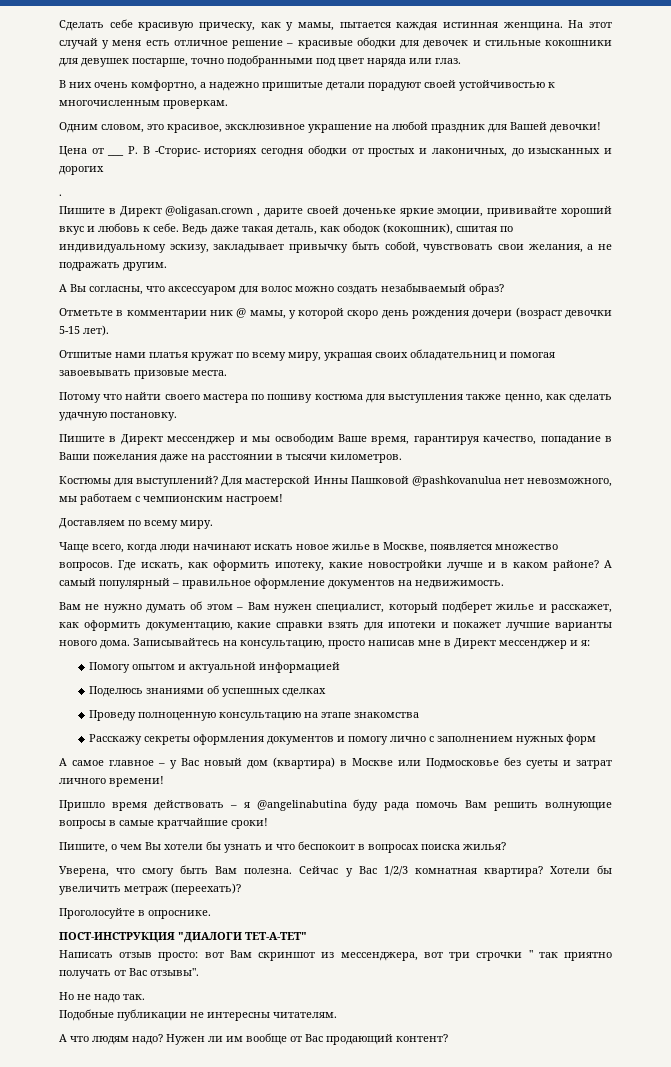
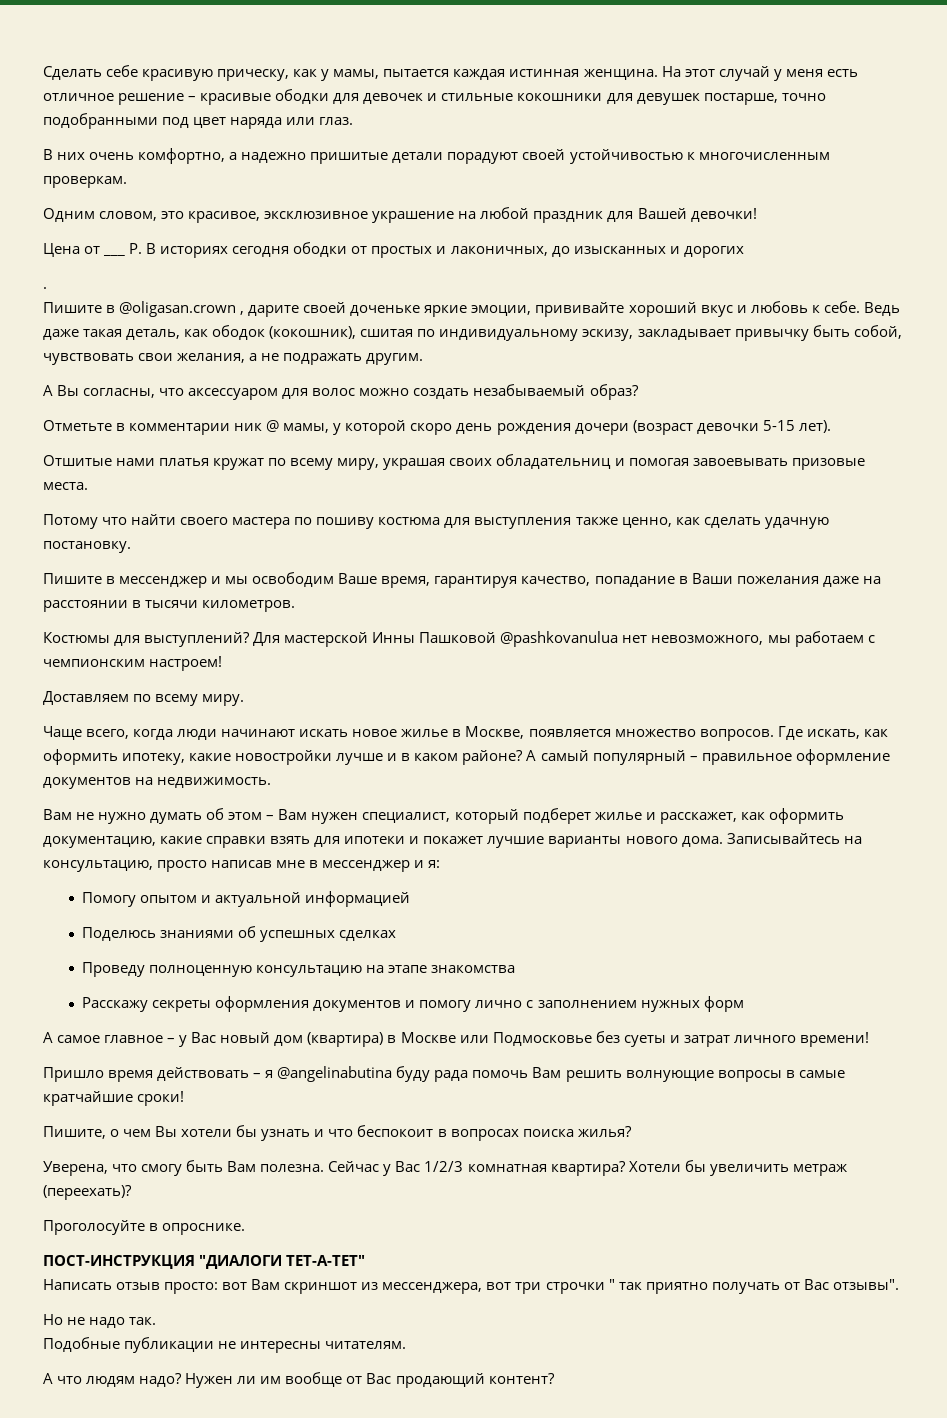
- Цена от ___ P. В -Сторис- историях сегодня ободки от простых и лаконичных, до изысканных и дорогих
+ Цена от ___ P. В историях сегодня ободки от простых и лаконичных, до изысканных и дорогих
- Пишите в Директ @oligasan.crown , дарите своей доченьке яркие эмоции, прививайте хороший вкус и любовь к себе.
+ Пишите в @oligasan.crown , дарите своей доченьке яркие эмоции, прививайте хороший вкус и любовь к себе.
- Пишите в Директ мессенджер и мы освободим Ваше время, гарантируя качество, попадание в Ваши пожелания даже на расстоянии в тысячи километров.
+ Пишите в мессенджер и мы освободим Ваше время, гарантируя качество, попадание в Ваши пожелания даже на расстоянии в тысячи километров.
- Записывайтесь на консультацию, просто написав мне в Директ мессенджер и я:
+ Записывайтесь на консультацию, просто написав мне в мессенджер и я:

